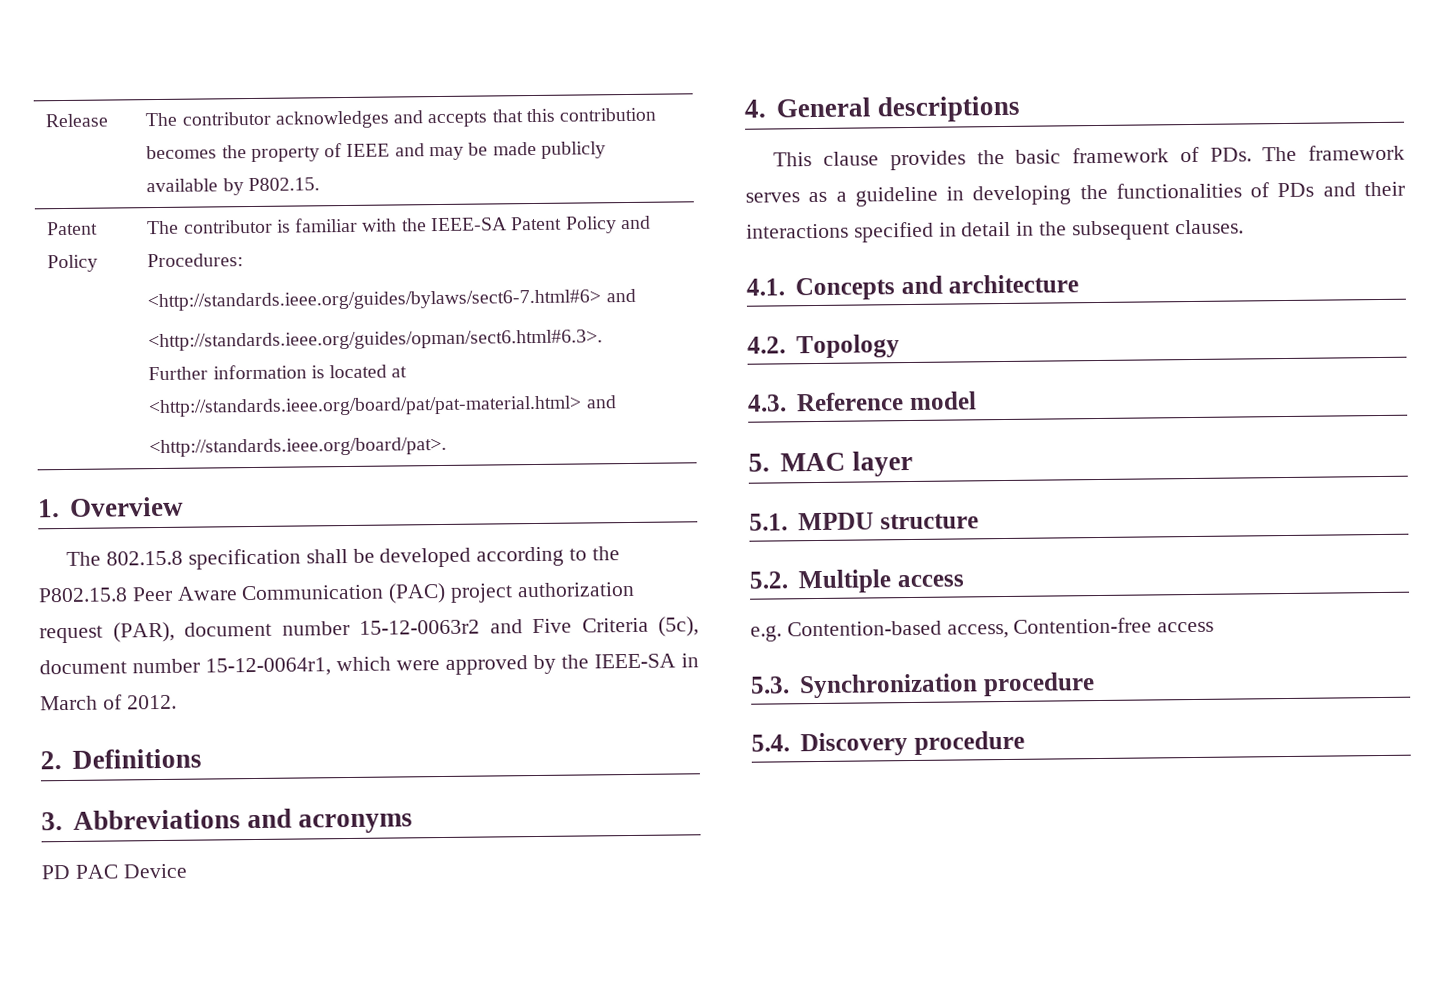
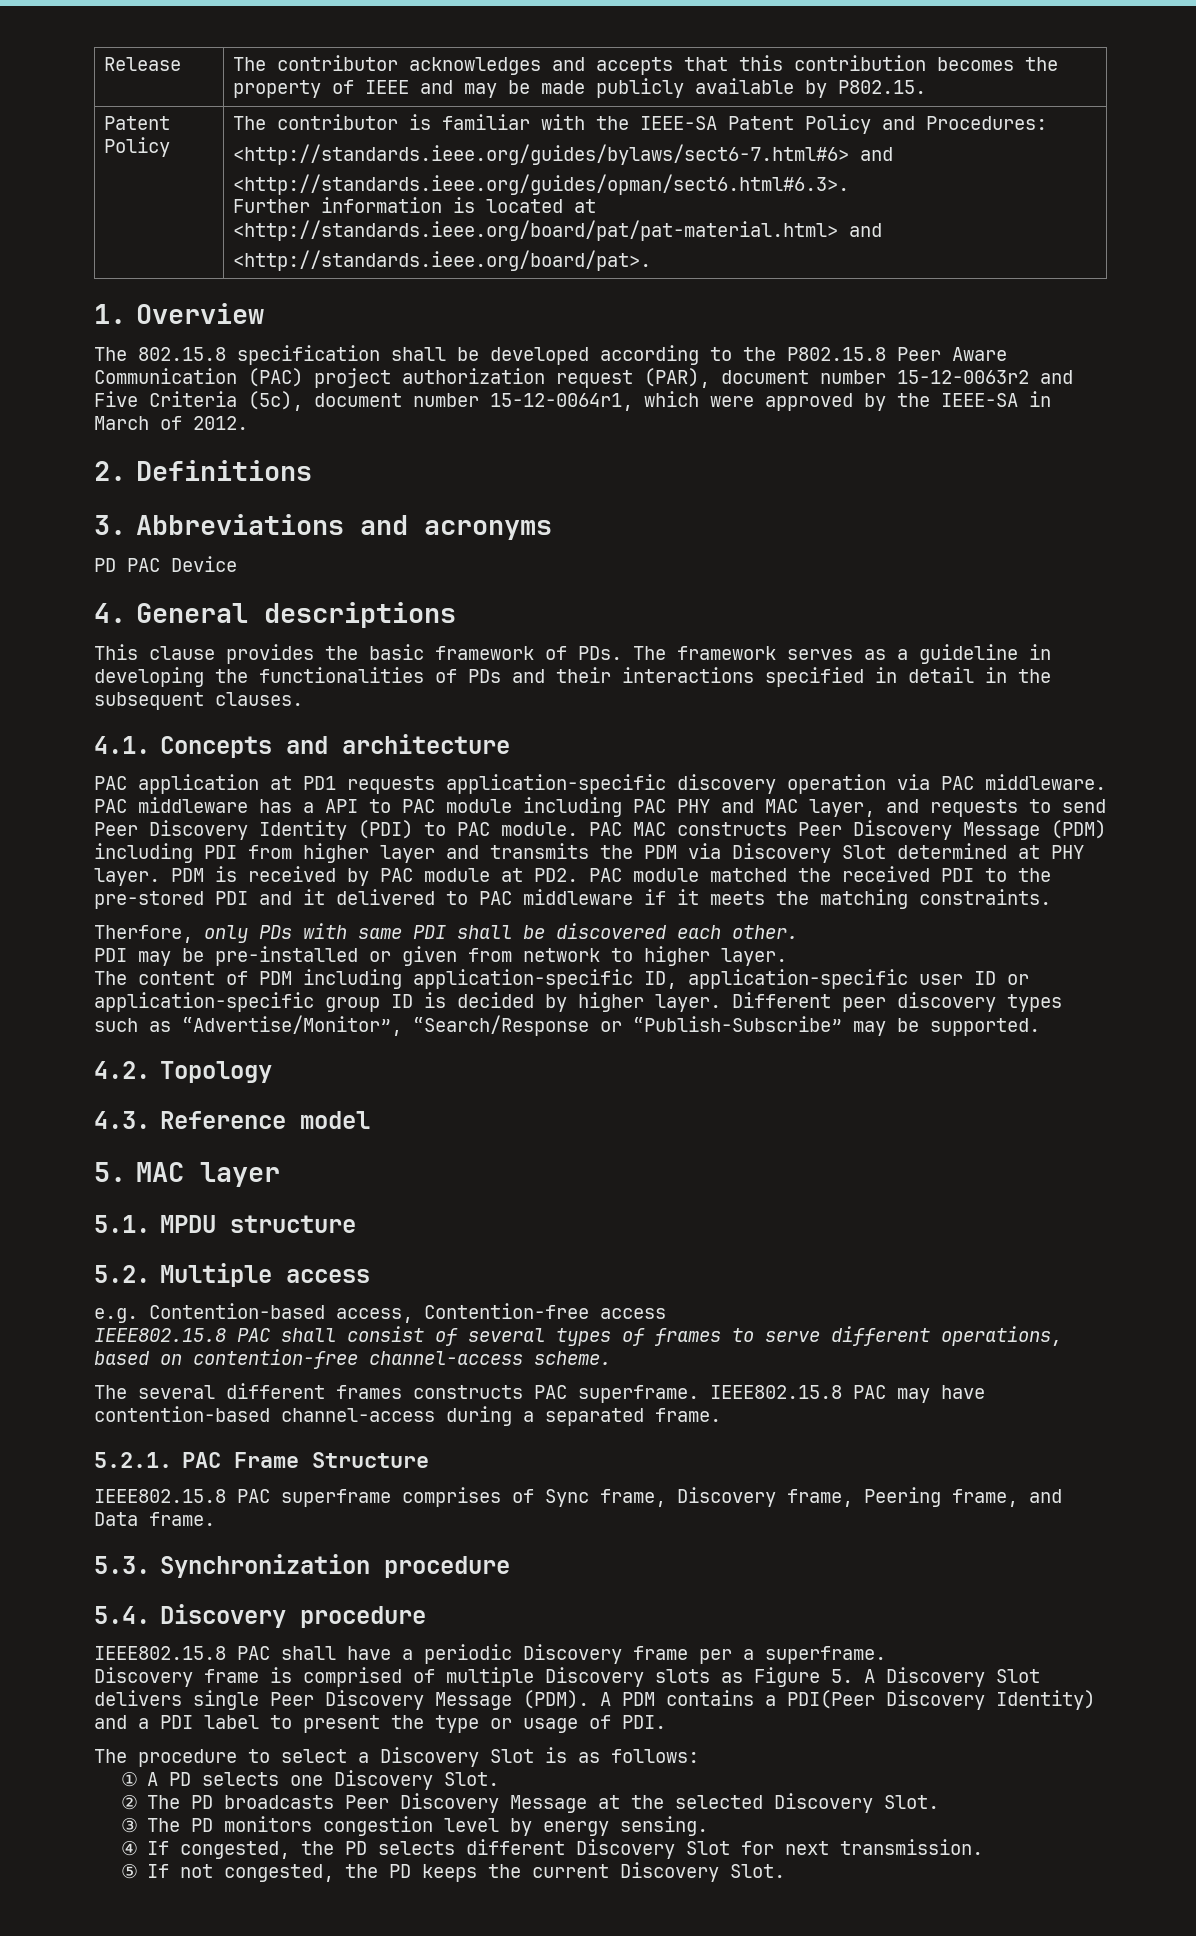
+ PAC application at PD1 requests application-specific discovery operation via PAC middleware. PAC middleware has a API to PAC module including PAC PHY and MAC layer, and requests to send Peer Discovery Identity (PDI) to PAC module. PAC MAC constructs Peer Discovery Message (PDM) including PDI from higher layer and transmits the PDM via Discovery Slot determined at PHY layer. PDM is received by PAC module at PD2. PAC module matched the received PDI to the pre-stored PDI and it delivered to PAC middleware if it meets the matching constraints.
+ Therfore, only PDs with same PDI shall be discovered each other.
+ PDI may be pre-installed or given from network to higher layer.
+ The content of PDM including application-specific ID, application-specific user ID or application-specific group ID is decided by higher layer. Different peer discovery types such as “Advertise/Monitor”, “Search/Response or “Publish-Subscribe” may be supported.
+ IEEE802.15.8 PAC shall consist of several types of frames to serve different operations, based on contention-free channel-access scheme.
+ The several different frames constructs PAC superframe. IEEE802.15.8 PAC may have contention-based channel-access during a separated frame.
+ 5.2.1. PAC Frame Structure
+ IEEE802.15.8 PAC superframe comprises of Sync frame, Discovery frame, Peering frame, and Data frame.
+ IEEE802.15.8 PAC shall have a periodic Discovery frame per a superframe.
+ Discovery frame is comprised of multiple Discovery slots as Figure 5. A Discovery Slot delivers single Peer Discovery Message (PDM). A PDM contains a PDI(Peer Discovery Identity) and a PDI label to present the type or usage of PDI.
+ The procedure to select a Discovery Slot is as follows:
+ ① A PD selects one Discovery Slot.
+ ② The PD broadcasts Peer Discovery Message at the selected Discovery Slot.
+ ③ The PD monitors congestion level by energy sensing.
+ ④ If congested, the PD selects different Discovery Slot for next transmission.
+ ⑤ If not congested, the PD keeps the current Discovery Slot.

